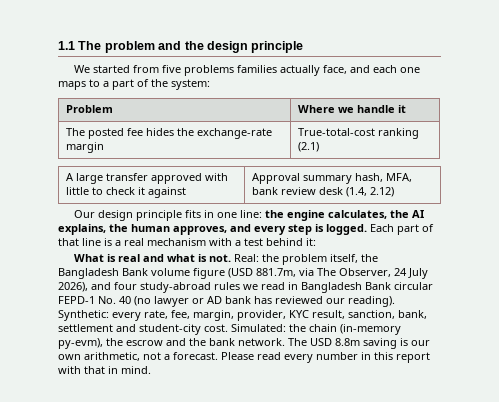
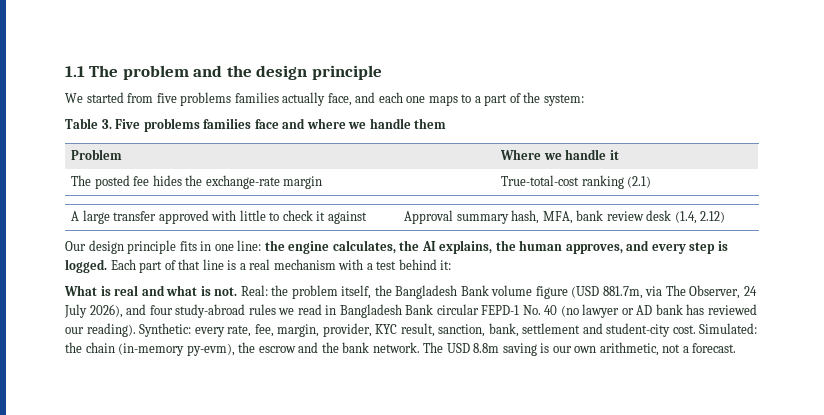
+ Table 3. Five problems families face and where we handle them
- Please read every number in this report with that in mind.

